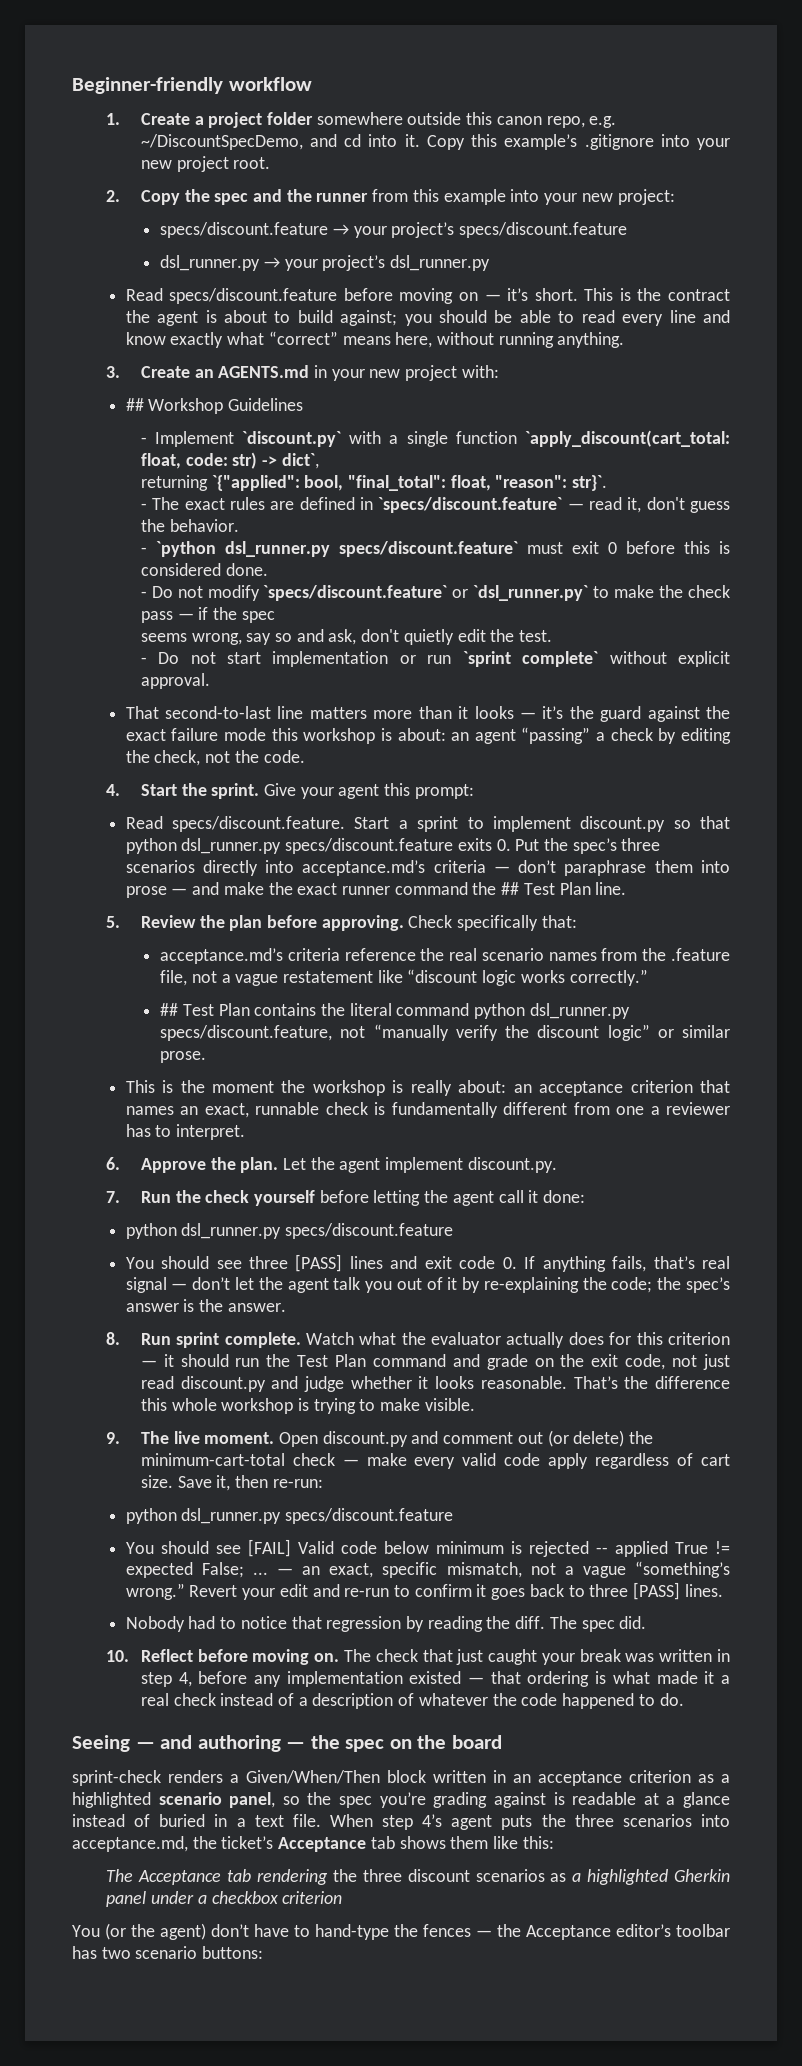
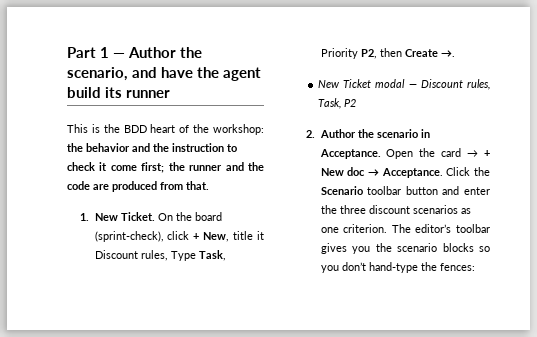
- Beginner-friendly workflow
- 1. Create a project folder somewhere outside this canon repo, e.g. ~/DiscountSpecDemo, and cd into it. Copy this example’s .gitignore into your new project root.
- 2. Copy the spec and the runner from this example into your new project:
- specs/discount.feature → your project’s specs/discount.feature
- dsl_runner.py → your project’s dsl_runner.py
- Read specs/discount.feature before moving on — it’s short. This is the contract the agent is about to build against; you should be able to read every line and know exactly what “correct” means here, without running anything.
- 3. Create an AGENTS.md in your new project with:
- ## Workshop Guidelines
- - Implement `discount.py` with a single function `apply_discount(cart_total: float, code: str) -> dict`,
- returning `{"applied": bool, "final_total": float, "reason": str}`.
- - The exact rules are defined in `specs/discount.feature` — read it, don't guess the behavior.
- - `python dsl_runner.py specs/discount.feature` must exit 0 before this is considered done.
- - Do not modify `specs/discount.feature` or `dsl_runner.py` to make the check pass — if the spec
- seems wrong, say so and ask, don't quietly edit the test.
- - Do not start implementation or run `sprint complete` without explicit approval.
- That second-to-last line matters more than it looks — it’s the guard against the exact failure mode this workshop is about: an agent “passing” a check by editing the check, not the code.
- 4. Start the sprint. Give your agent this prompt:
- Read specs/discount.feature. Start a sprint to implement discount.py so that python dsl_runner.py specs/discount.feature exits 0. Put the spec’s three scenarios directly into acceptance.md’s criteria — don’t paraphrase them into prose — and make the exact runner command the ## Test Plan line.
- 5. Review the plan before approving. Check specifically that:
- acceptance.md’s criteria reference the real scenario names from the .feature file, not a vague restatement like “discount logic works correctly.”
- ## Test Plan contains the literal command python dsl_runner.py specs/discount.feature, not “manually verify the discount logic” or similar prose.
- This is the moment the workshop is really about: an acceptance criterion that names an exact, runnable check is fundamentally different from one a reviewer has to interpret.
- 6. Approve the plan. Let the agent implement discount.py.
- 7. Run the check yourself before letting the agent call it done:
- python dsl_runner.py specs/discount.feature
- You should see three [PASS] lines and exit code 0. If anything fails, that’s real signal — don’t let the agent talk you out of it by re-explaining the code; the spec’s answer is the answer.
- 8. Run sprint complete. Watch what the evaluator actually does for this criterion — it should run the Test Plan command and grade on the exit code, not just read discount.py and judge whether it looks reasonable. That’s the difference this whole workshop is trying to make visible.
- 9. The live moment. Open discount.py and comment out (or delete) the minimum-cart-total check — make every valid code apply regardless of cart size. Save it, then re-run:
- python dsl_runner.py specs/discount.feature
- You should see [FAIL] Valid code below minimum is rejected -- applied True != expected False; ... — an exact, specific mismatch, not a vague “something’s wrong.” Revert your edit and re-run to confirm it goes back to three [PASS] lines.
- Nobody had to notice that regression by reading the diff. The spec did.
- 10. Reflect before moving on. The check that just caught your break was written in step 4, before any implementation existed — that ordering is what made it a real check instead of a description of whatever the code happened to do.
- Seeing — and authoring — the spec on the board
- sprint-check renders a Given/When/Then block written in an acceptance criterion as a highlighted scenario panel, so the spec you’re grading against is readable at a glance instead of buried in a text file. When step 4’s agent puts the three scenarios into acceptance.md, the ticket’s Acceptance tab shows them like this:
- The Acceptance tab rendering the three discount scenarios as a highlighted Gherkin panel under a checkbox criterion
- You (or the agent) don’t have to hand-type the fences — the Acceptance editor’s toolbar has two scenario buttons:
+ Part 1 — Author the scenario, and have the agent build its runner
+ This is the BDD heart of the workshop: the behavior and the instruction to check it come first; the runner and the code are produced from that.
+ 1. New Ticket. On the board (sprint-check), click + New, title it Discount rules, Type Task, Priority P2, then Create →.
+ New Ticket modal — Discount rules, Task, P2
+ 2. Author the scenario in Acceptance. Open the card → + New doc → Acceptance. Click the Scenario toolbar button and enter the three discount scenarios as one criterion. The editor’s toolbar gives you the scenario blocks so you don’t hand-type the fences:

